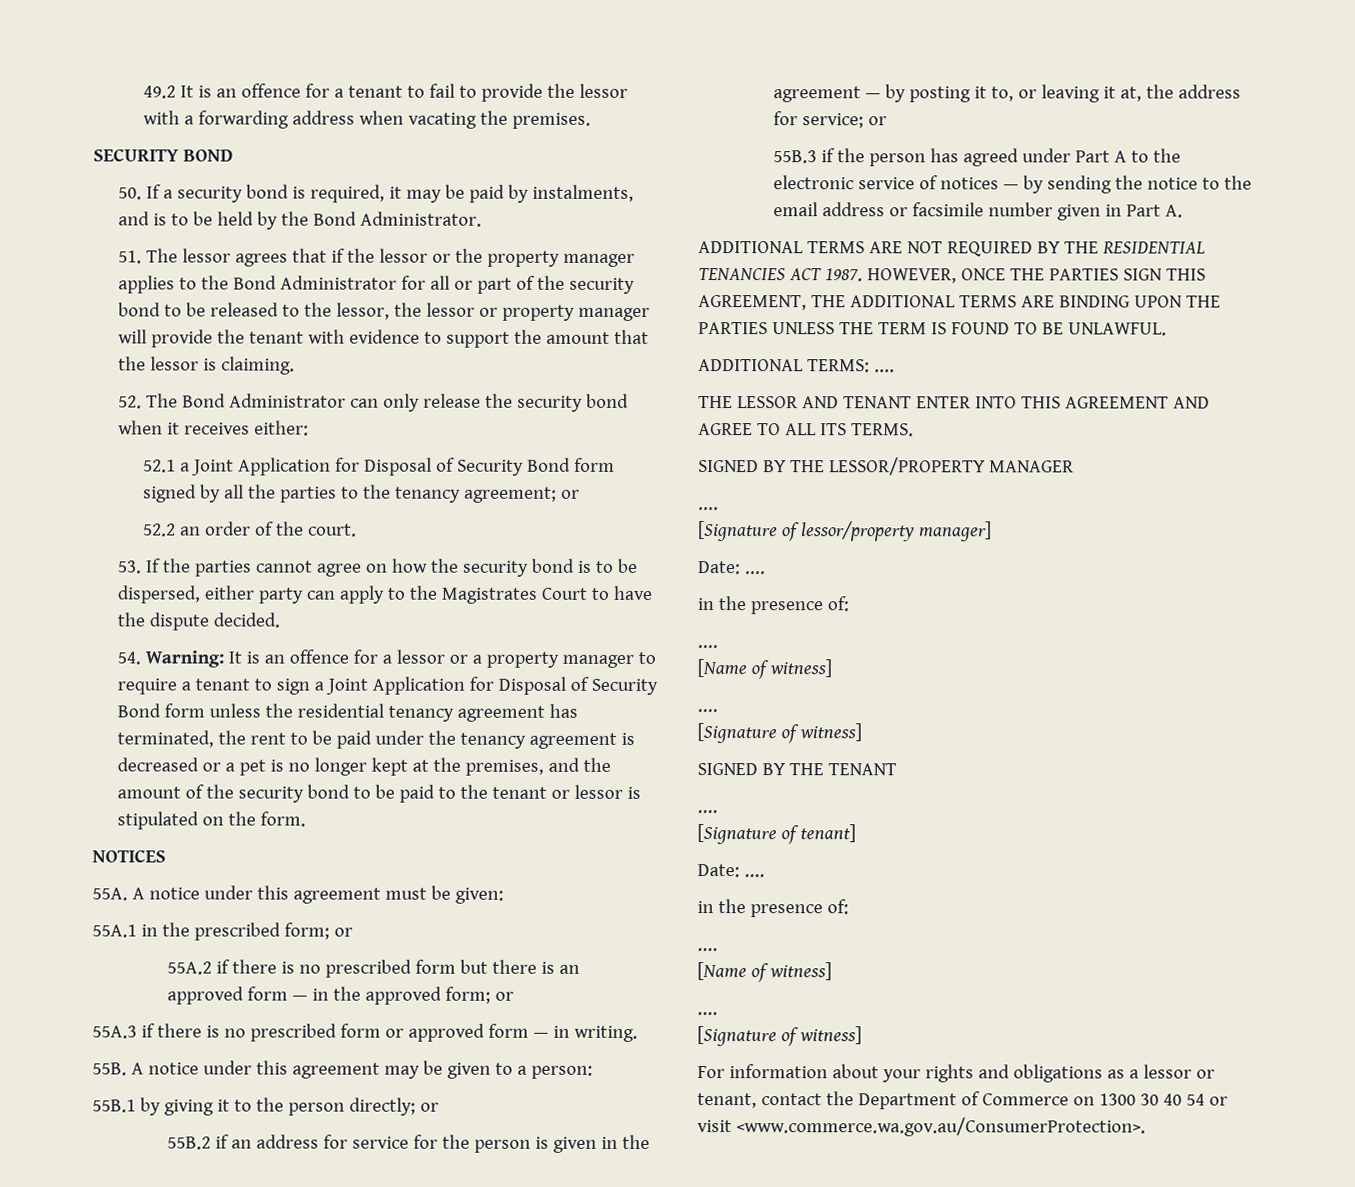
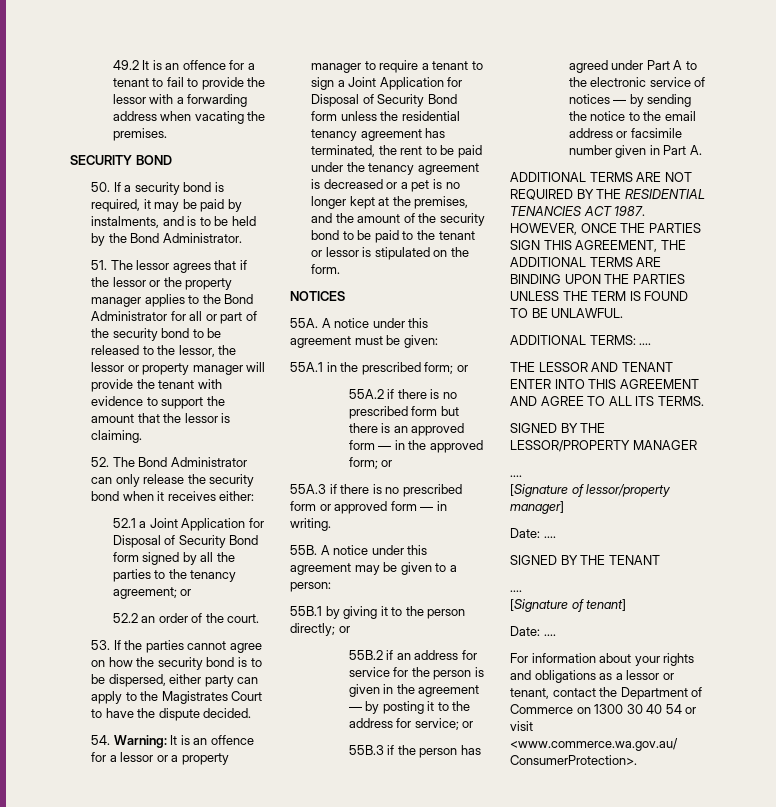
- 55B.2 if an address for service for the person is given in the agreement — by posting it to, or leaving it at, the address for service; or
+ 55B.2 if an address for service for the person is given in the agreement — by posting it to the address for service; or
  [Signature of lessor/property manager]
  Date: ....
- in the presence of:
- ....
- [Name of witness]
- ....
- [Signature of witness]
  [Signature of tenant]
  Date: ....
- in the presence of:
- ....
- [Name of witness]
- ....
- [Signature of witness]

